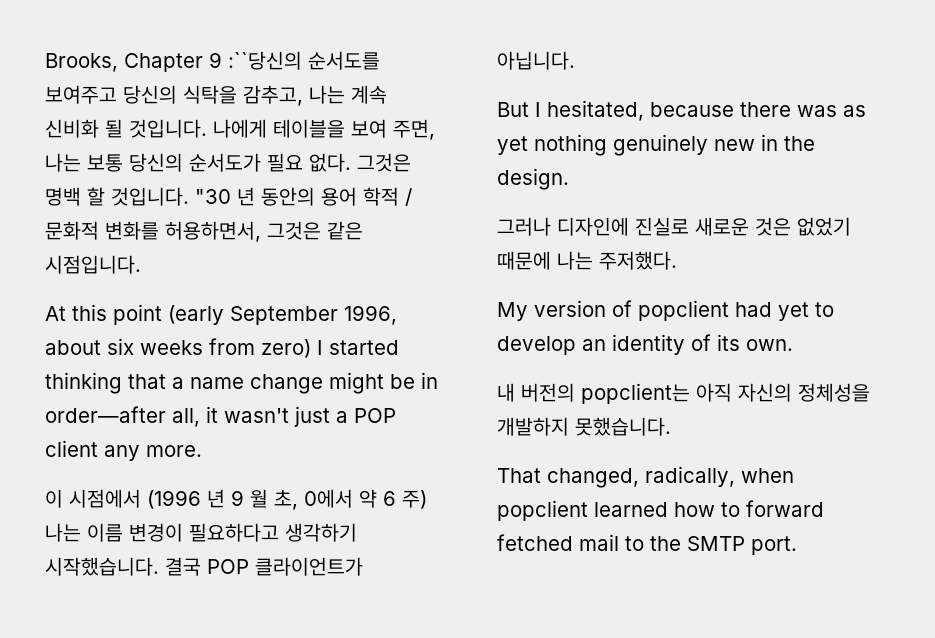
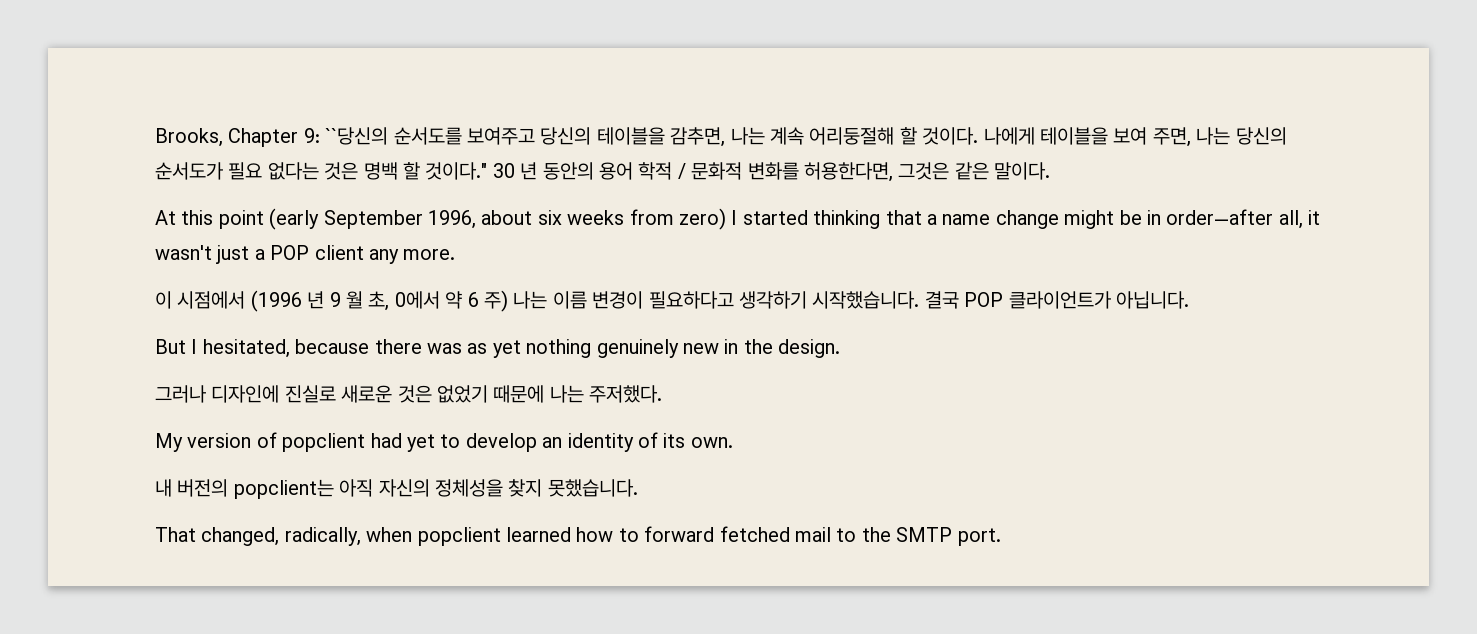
- Brooks, Chapter 9 :``당신의 순서도를 보여주고 당신의 식탁을 감추고, 나는 계속 신비화 될 것입니다.
+ Brooks, Chapter 9: ``당신의 순서도를 보여주고 당신의 테이블을 감추면, 나는 계속 어리둥절해 할 것이다.
- 나에게 테이블을 보여 주면, 나는 보통 당신의 순서도가 필요 없다. 그것은 명백 할 것입니다. "30 년 동안의 용어 학적 / 문화적 변화를 허용하면서, 그것은 같은 시점입니다.
+ 나에게 테이블을 보여 주면, 나는 당신의 순서도가 필요 없다는 것은 명백 할 것이다." 30 년 동안의 용어 학적 / 문화적 변화를 허용한다면, 그것은 같은 말이다.
- 내 버전의 popclient는 아직 자신의 정체성을 개발하지 못했습니다.
+ 내 버전의 popclient는 아직 자신의 정체성을 찾지 못했습니다.

